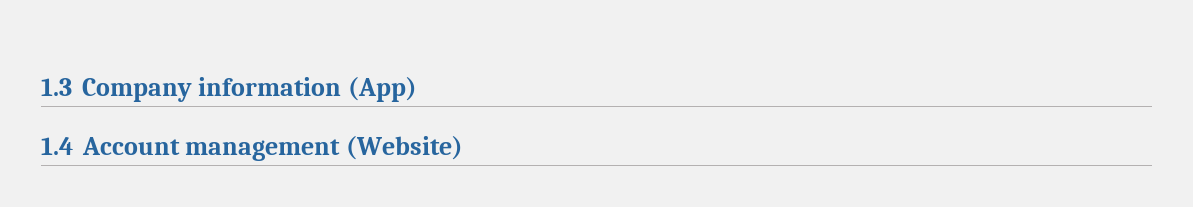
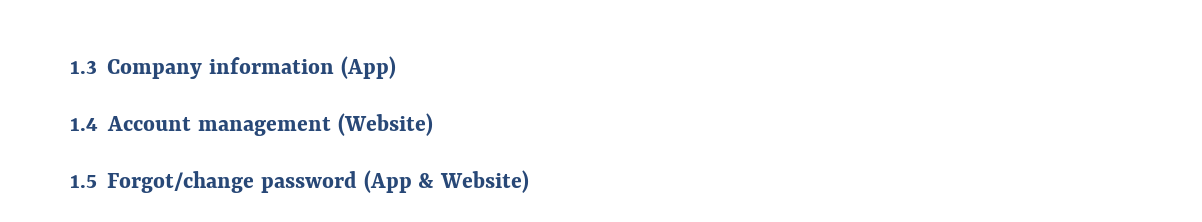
+ 1.5 Forgot/change password (App & Website)

